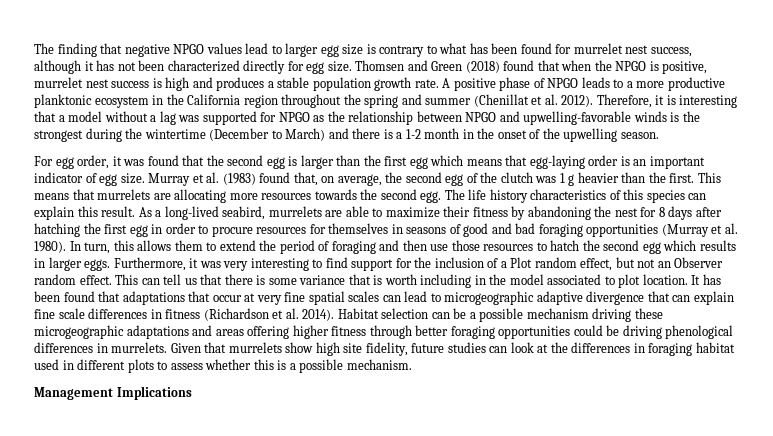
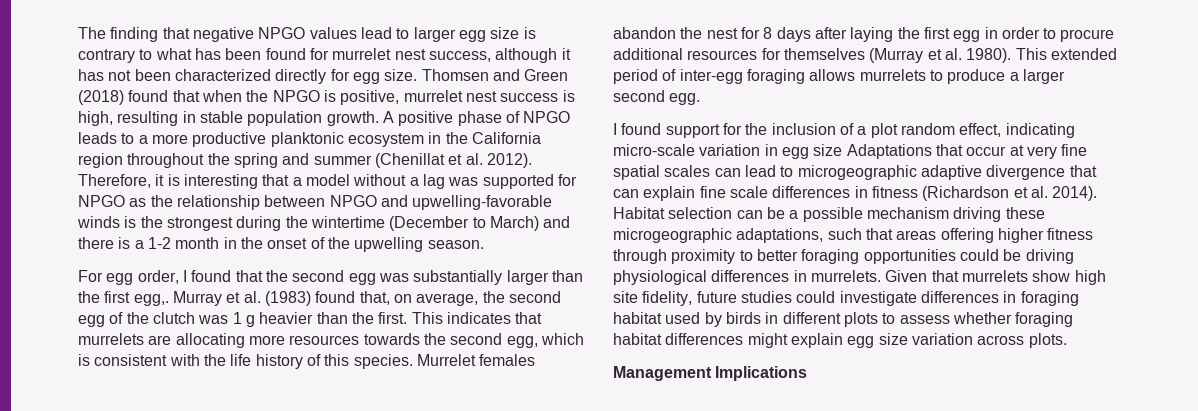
- Thomsen and Green (2018) found that when the NPGO is positive, murrelet nest success is high and produces a stable population growth rate.
+ Thomsen and Green (2018) found that when the NPGO is positive, murrelet nest success is high, resulting in stable population growth.
- For egg order, it was found that the second egg is larger than the first egg which means that egg-laying order is an important indicator of egg size.
+ For egg order, I found that the second egg was substantially larger than the first egg,.
- This means that murrelets are allocating more resources towards the second egg. The life history characteristics of this species can explain this result. As a long-lived seabird, murrelets are able to maximize their fitness by abandoning the nest for 8 days after hatching the first egg in order to procure resources for themselves in seasons of good and bad foraging opportunities (Murray et al. 1980). In turn, this allows them to extend the period of foraging and then use those resources to hatch the second egg which results in larger eggs. Furthermore, it was very interesting to find support for the inclusion of a Plot random effect, but not an Observer random effect. This can tell us that there is some variance that is worth including in the model associated to plot location. It has been found that adaptations that occur at very fine spatial scales can lead to microgeographic adaptive divergence that can explain fine scale differences in fitness (Richardson et al. 2014).
+ This indicates that murrelets are allocating more resources towards the second egg, which is consistent with the life history of this species. Murrelet females abandon the nest for 8 days after laying the first egg in order to procure additional resources for themselves (Murray et al. 1980). This extended period of inter-egg foraging allows murrelets to produce a larger second egg.
+ I found support for the inclusion of a plot random effect, indicating micro-scale variation in egg size Adaptations that occur at very fine spatial scales can lead to microgeographic adaptive divergence that can explain fine scale differences in fitness (Richardson et al. 2014).
- Habitat selection can be a possible mechanism driving these microgeographic adaptations and areas offering higher fitness through better foraging opportunities could be driving phenological differences in murrelets.
+ Habitat selection can be a possible mechanism driving these microgeographic adaptations, such that areas offering higher fitness through proximity to better foraging opportunities could be driving physiological differences in murrelets.
- Given that murrelets show high site fidelity, future studies can look at the differences in foraging habitat used in different plots to assess whether this is a possible mechanism.
+ Given that murrelets show high site fidelity, future studies could investigate differences in foraging habitat used by birds in different plots to assess whether foraging habitat differences might explain egg size variation across plots.

